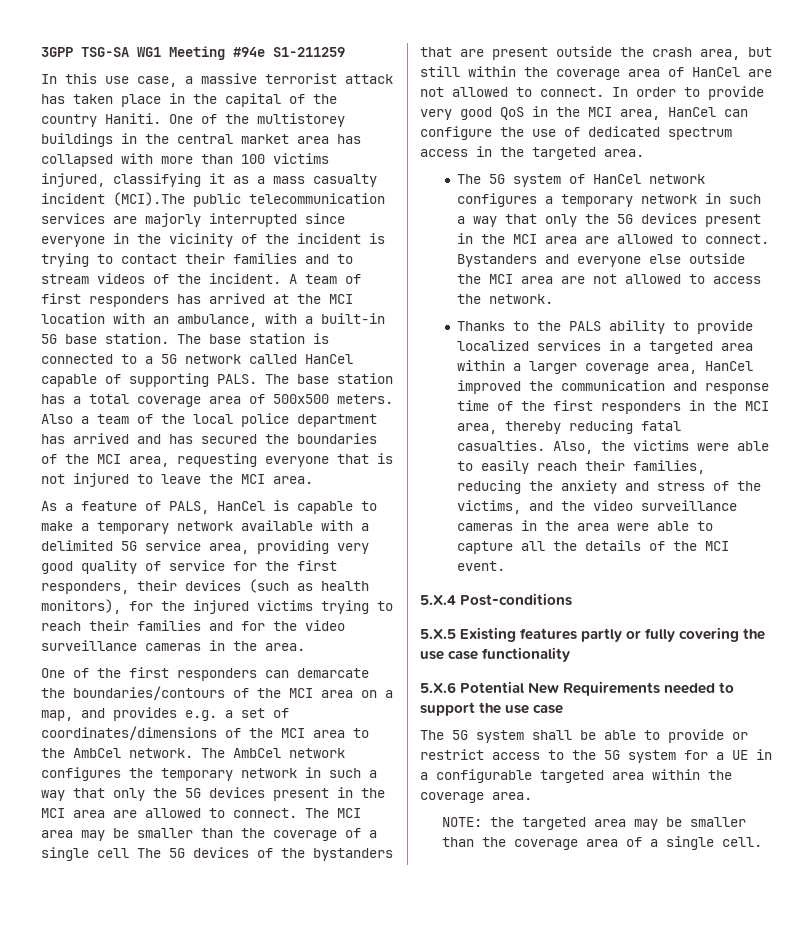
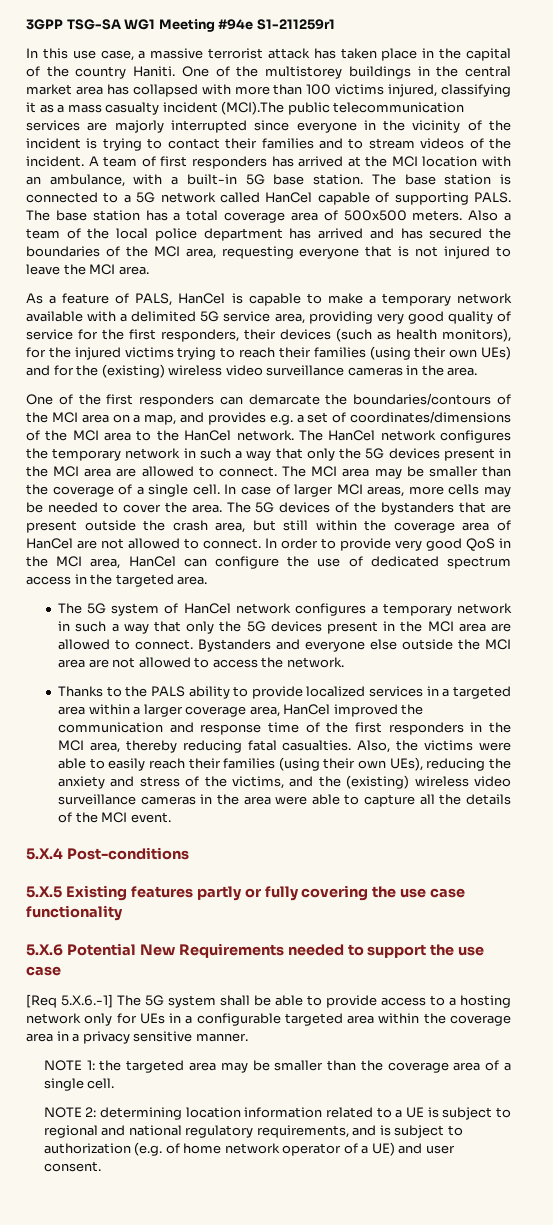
- 3GPP TSG-SA WG1 Meeting #94e S1-211259
+ 3GPP TSG-SA WG1 Meeting #94e S1-211259r1
- As a feature of PALS, HanCel is capable to make a temporary network available with a delimited 5G service area, providing very good quality of service for the first responders, their devices (such as health monitors), for the injured victims trying to reach their families and for the video surveillance cameras in the area.
+ As a feature of PALS, HanCel is capable to make a temporary network available with a delimited 5G service area, providing very good quality of service for the first responders, their devices (such as health monitors), for the injured victims trying to reach their families (using their own UEs) and for the (existing) wireless video surveillance cameras in the area.
- One of the first responders can demarcate the boundaries/contours of the MCI area on a map, and provides e.g. a set of coordinates/dimensions of the MCI area to the AmbCel network.
+ One of the first responders can demarcate the boundaries/contours of the MCI area on a map, and provides e.g. a set of coordinates/dimensions of the MCI area to the HanCel network.
- The AmbCel network configures the temporary network in such a way that only the 5G devices present in the MCI area are allowed to connect.
+ The HanCel network configures the temporary network in such a way that only the 5G devices present in the MCI area are allowed to connect.
- The MCI area may be smaller than the coverage of a single cell The 5G devices of the bystanders that are present outside the crash area, but still within the coverage area of HanCel are not allowed to connect.
+ The MCI area may be smaller than the coverage of a single cell. In case of larger MCI areas, more cells may be needed to cover the area. The 5G devices of the bystanders that are present outside the crash area, but still within the coverage area of HanCel are not allowed to connect.
- Also, the victims were able to easily reach their families, reducing the anxiety and stress of the victims, and the video surveillance cameras in the area were able to capture all the details of the MCI event.
+ Also, the victims were able to easily reach their families (using their own UEs), reducing the anxiety and stress of the victims, and the (existing) wireless video surveillance cameras in the area were able to capture all the details of the MCI event.
- The 5G system shall be able to provide or restrict access to the 5G system for a UE in a configurable targeted area within the coverage area.
- NOTE: the targeted area may be smaller than the coverage area of a single cell.
+ [Req 5.X.6.-1] The 5G system shall be able to provide access to a hosting network only for UEs in a configurable targeted area within the coverage area in a privacy sensitive manner.
+ NOTE 1: the targeted area may be smaller than the coverage area of a single cell.
+ NOTE 2: determining location information related to a UE is subject to regional and national regulatory requirements, and is subject to authorization (e.g. of home network operator of a UE) and user consent.

